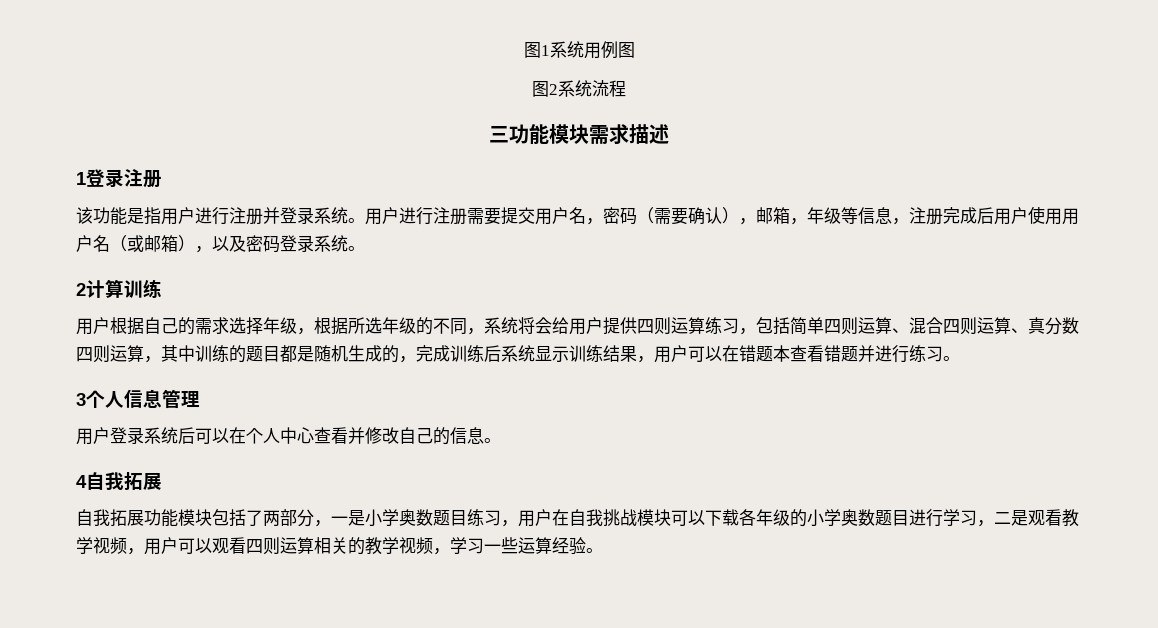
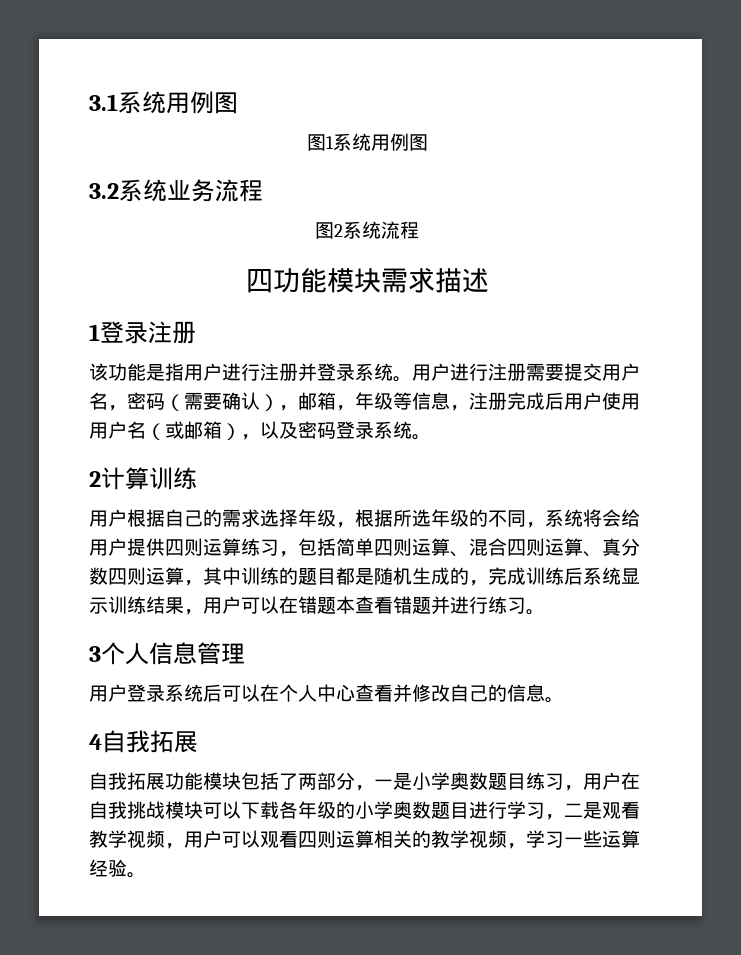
+ 3.1系统用例图
+ 3.2系统业务流程
- 三功能模块需求描述
+ 四功能模块需求描述

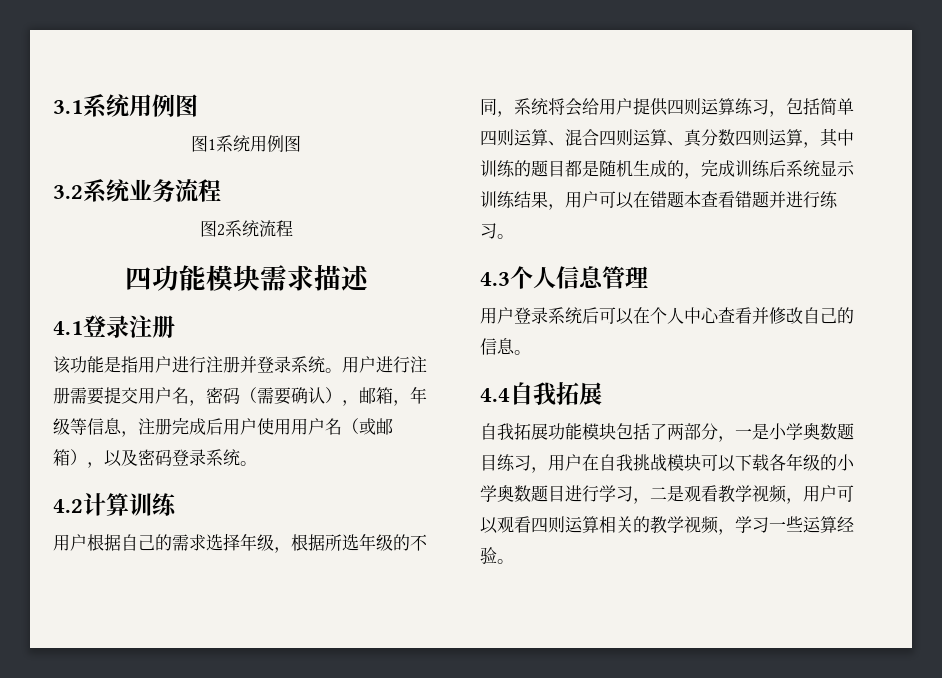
- 1登录注册
+ 4.1登录注册
- 2计算训练
+ 4.2计算训练
- 3个人信息管理
+ 4.3个人信息管理
- 4自我拓展
+ 4.4自我拓展

